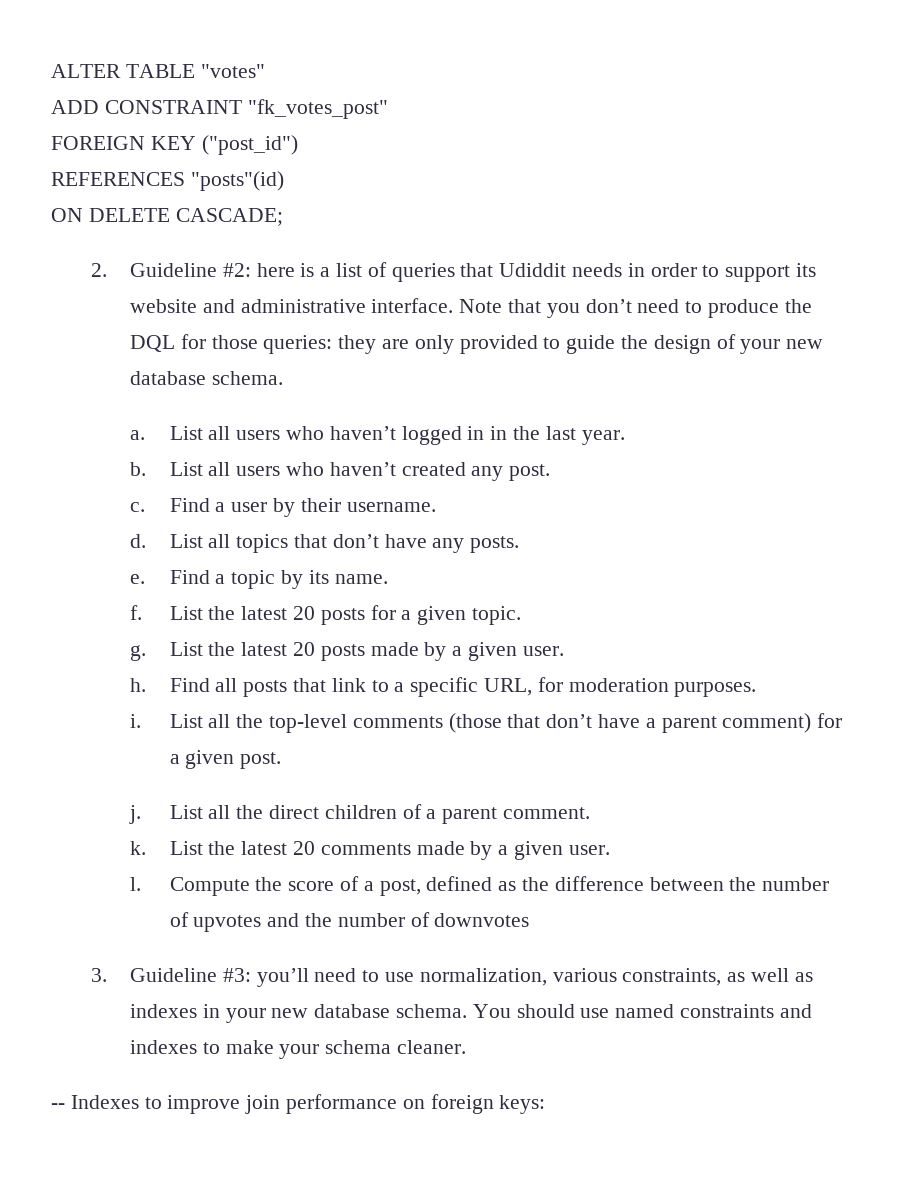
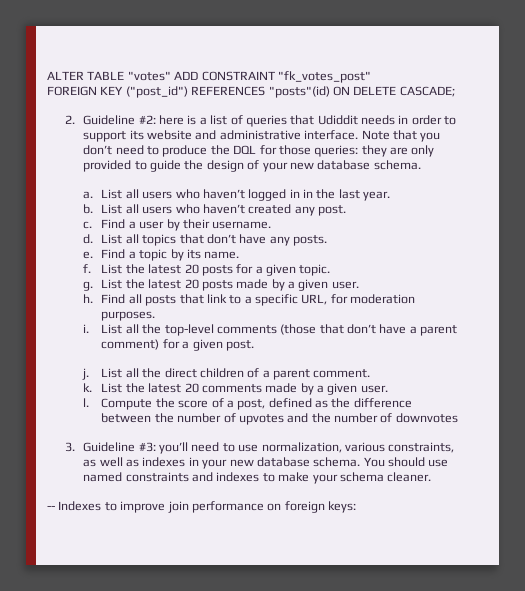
- ALTER TABLE "votes"
- ADD CONSTRAINT "fk_votes_post"
+ ALTER TABLE "votes" ADD CONSTRAINT "fk_votes_post"
- FOREIGN KEY ("post_id")
- REFERENCES "posts"(id)
- ON DELETE CASCADE;
+ FOREIGN KEY ("post_id") REFERENCES "posts"(id) ON DELETE CASCADE;

